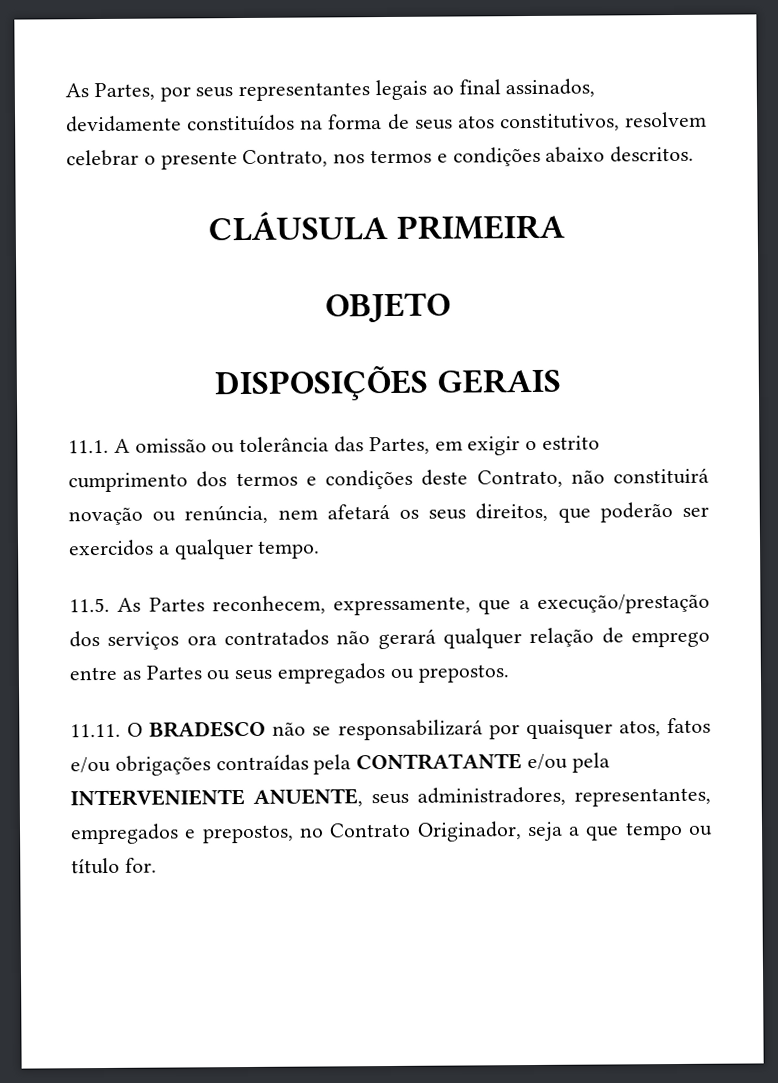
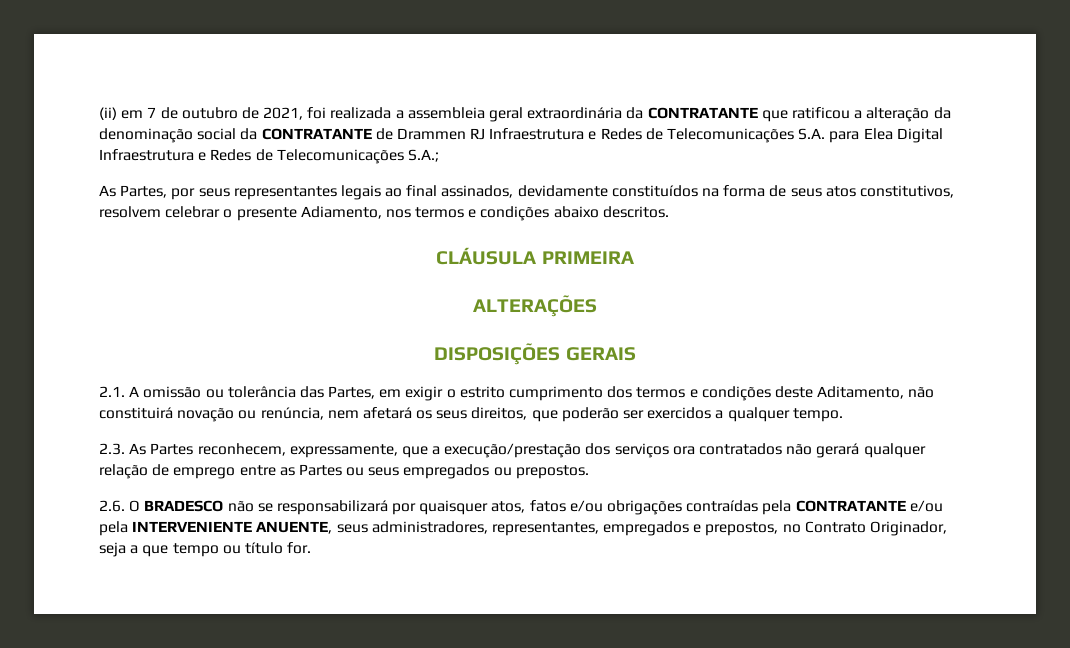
+ (ii) em 7 de outubro de 2021, foi realizada a assembleia geral extraordinária da CONTRATANTE que ratificou a alteração da denominação social da CONTRATANTE de Drammen RJ Infraestrutura e Redes de Telecomunicações S.A. para Elea Digital Infraestrutura e Redes de Telecomunicações S.A.;
- As Partes, por seus representantes legais ao final assinados, devidamente constituídos na forma de seus atos constitutivos, resolvem celebrar o presente Contrato, nos termos e condições abaixo descritos.
+ As Partes, por seus representantes legais ao final assinados, devidamente constituídos na forma de seus atos constitutivos, resolvem celebrar o presente Adiamento, nos termos e condições abaixo descritos.
- OBJETO
+ ALTERAÇÕES
- 11.1. A omissão ou tolerância das Partes, em exigir o estrito cumprimento dos termos e condições deste Contrato, não constituirá novação ou renúncia, nem afetará os seus direitos, que poderão ser exercidos a qualquer tempo.
+ 2.1. A omissão ou tolerância das Partes, em exigir o estrito cumprimento dos termos e condições deste Aditamento, não constituirá novação ou renúncia, nem afetará os seus direitos, que poderão ser exercidos a qualquer tempo.
- 11.5. As Partes reconhecem, expressamente, que a execução/prestação dos serviços ora contratados não gerará qualquer relação de emprego entre as Partes ou seus empregados ou prepostos.
+ 2.3. As Partes reconhecem, expressamente, que a execução/prestação dos serviços ora contratados não gerará qualquer relação de emprego entre as Partes ou seus empregados ou prepostos.
- 11.11. O BRADESCO não se responsabilizará por quaisquer atos, fatos e/ou obrigações contraídas pela CONTRATANTE e/ou pela INTERVENIENTE ANUENTE, seus administradores, representantes, empregados e prepostos, no Contrato Originador, seja a que tempo ou título for.
+ 2.6. O BRADESCO não se responsabilizará por quaisquer atos, fatos e/ou obrigações contraídas pela CONTRATANTE e/ou pela INTERVENIENTE ANUENTE, seus administradores, representantes, empregados e prepostos, no Contrato Originador, seja a que tempo ou título for.

